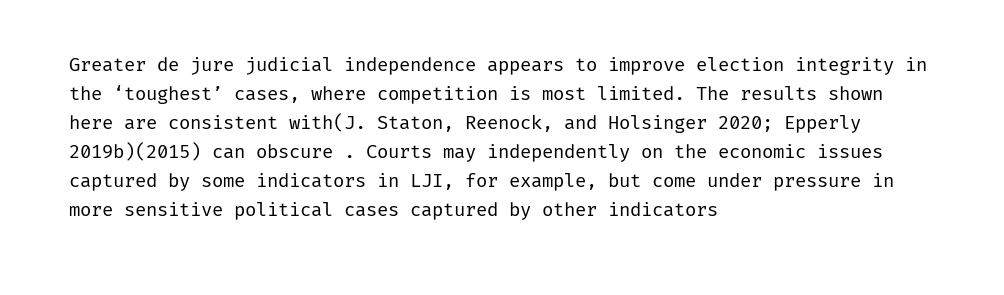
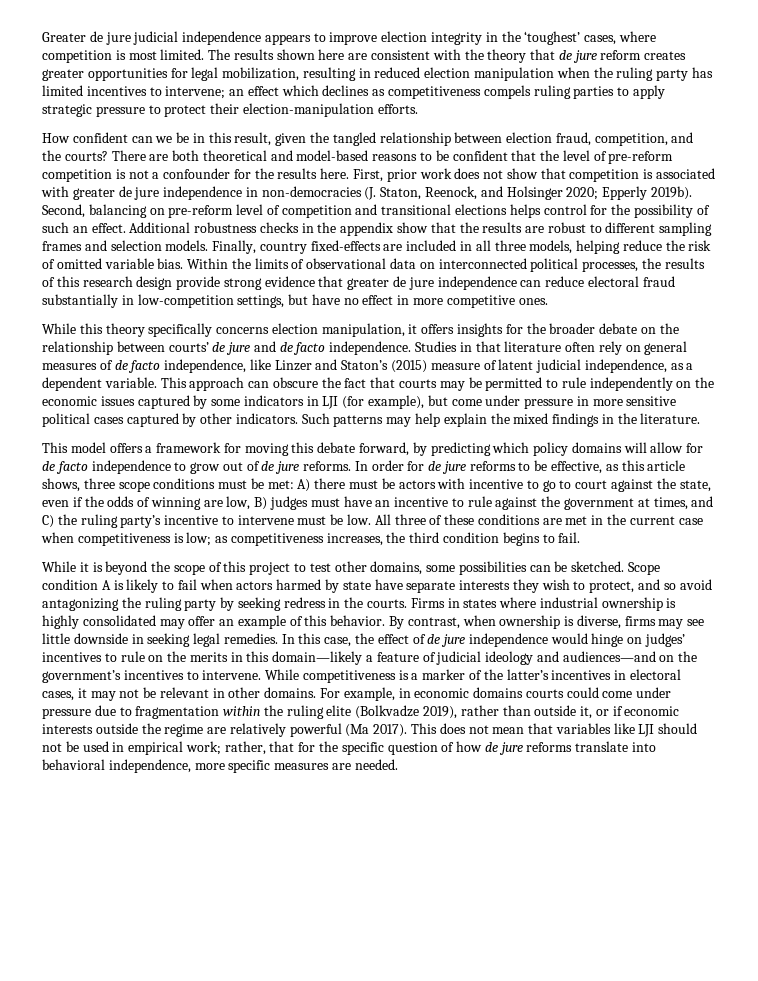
- The results shown here are consistent with(J. Staton, Reenock, and Holsinger 2020; Epperly 2019b)(2015) can obscure . Courts may independently on the economic issues captured by some indicators in LJI, for example, but come under pressure in more sensitive political cases captured by other indicators
+ The results shown here are consistent with the theory that de jure reform creates greater opportunities for legal mobilization, resulting in reduced election manipulation when the ruling party has limited incentives to intervene; an effect which declines as competitiveness compels ruling parties to apply strategic pressure to protect their election-manipulation efforts.
+ How confident can we be in this result, given the tangled relationship between election fraud, competition, and the courts? There are both theoretical and model-based reasons to be confident that the level of pre-reform competition is not a confounder for the results here. First, prior work does not show that competition is associated with greater de jure independence in non-democracies (J. Staton, Reenock, and Holsinger 2020; Epperly 2019b). Second, balancing on pre-reform level of competition and transitional elections helps control for the possibility of such an effect. Additional robustness checks in the appendix show that the results are robust to different sampling frames and selection models. Finally, country fixed-effects are included in all three models, helping reduce the risk of omitted variable bias. Within the limits of observational data on interconnected political processes, the results of this research design provide strong evidence that greater de jure independence can reduce electoral fraud substantially in low-competition settings, but have no effect in more competitive ones.
+ While this theory specifically concerns election manipulation, it offers insights for the broader debate on the relationship between courts’ de jure and de facto independence. Studies in that literature often rely on general measures of de facto independence, like Linzer and Staton’s (2015) measure of latent judicial independence, as a dependent variable. This approach can obscure the fact that courts may be permitted to rule independently on the economic issues captured by some indicators in LJI (for example), but come under pressure in more sensitive political cases captured by other indicators. Such patterns may help explain the mixed findings in the literature.
+ This model offers a framework for moving this debate forward, by predicting which policy domains will allow for de facto independence to grow out of de jure reforms. In order for de jure reforms to be effective, as this article shows, three scope conditions must be met: A) there must be actors with incentive to go to court against the state, even if the odds of winning are low, B) judges must have an incentive to rule against the government at times, and C) the ruling party’s incentive to intervene must be low. All three of these conditions are met in the current case when competitiveness is low; as competitiveness increases, the third condition begins to fail.
+ While it is beyond the scope of this project to test other domains, some possibilities can be sketched. Scope condition A is likely to fail when actors harmed by state have separate interests they wish to protect, and so avoid antagonizing the ruling party by seeking redress in the courts. Firms in states where industrial ownership is highly consolidated may offer an example of this behavior. By contrast, when ownership is diverse, firms may see little downside in seeking legal remedies. In this case, the effect of de jure independence would hinge on judges’ incentives to rule on the merits in this domain—likely a feature of judicial ideology and audiences—and on the government’s incentives to intervene. While competitiveness is a marker of the latter’s incentives in electoral cases, it may not be relevant in other domains. For example, in economic domains courts could come under pressure due to fragmentation within the ruling elite (Bolkvadze 2019), rather than outside it, or if economic interests outside the regime are relatively powerful (Ma 2017). This does not mean that variables like LJI should not be used in empirical work; rather, that for the specific question of how de jure reforms translate into behavioral independence, more specific measures are needed.

